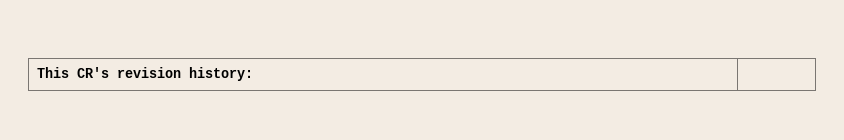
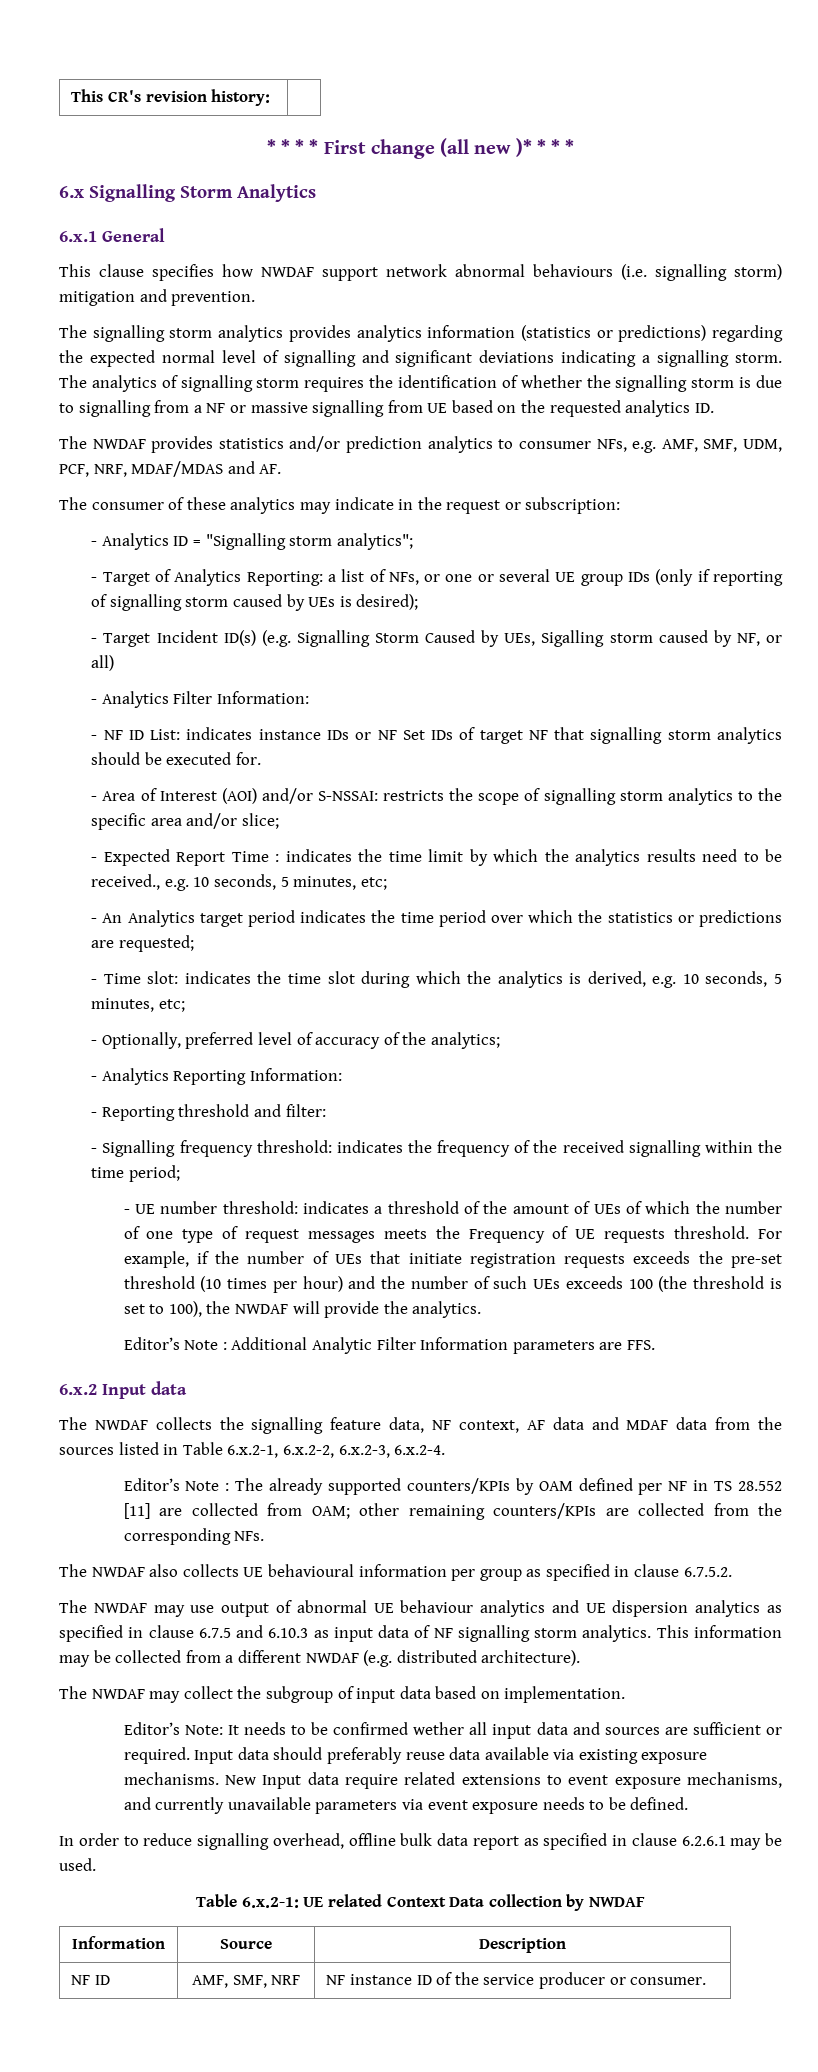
+ * * * * First change (all new )* * * *
+ 6.x Signalling Storm Analytics
+ 6.x.1 General
+ This clause specifies how NWDAF support network abnormal behaviours (i.e. signalling storm) mitigation and prevention.
+ The signalling storm analytics provides analytics information (statistics or predictions) regarding the expected normal level of signalling and significant deviations indicating a signalling storm. The analytics of signalling storm requires the identification of whether the signalling storm is due to signalling from a NF or massive signalling from UE based on the requested analytics ID.
+ The NWDAF provides statistics and/or prediction analytics to consumer NFs, e.g. AMF, SMF, UDM, PCF, NRF, MDAF/MDAS and AF.
+ The consumer of these analytics may indicate in the request or subscription:
+ - Analytics ID = "Signalling storm analytics";
+ - Target of Analytics Reporting: a list of NFs, or one or several UE group IDs (only if reporting of signalling storm caused by UEs is desired);
+ - Target Incident ID(s) (e.g. Signalling Storm Caused by UEs, Sigalling storm caused by NF, or all)
+ - Analytics Filter Information:
+ - NF ID List: indicates instance IDs or NF Set IDs of target NF that signalling storm analytics should be executed for.
+ - Area of Interest (AOI) and/or S-NSSAI: restricts the scope of signalling storm analytics to the specific area and/or slice;
+ - Expected Report Time : indicates the time limit by which the analytics results need to be received., e.g. 10 seconds, 5 minutes, etc;
+ - An Analytics target period indicates the time period over which the statistics or predictions are requested;
+ - Time slot: indicates the time slot during which the analytics is derived, e.g. 10 seconds, 5 minutes, etc;
+ - Optionally, preferred level of accuracy of the analytics;
+ - Analytics Reporting Information:
+ - Reporting threshold and filter:
+ - Signalling frequency threshold: indicates the frequency of the received signalling within the time period;
+ - UE number threshold: indicates a threshold of the amount of UEs of which the number of one type of request messages meets the Frequency of UE requests threshold. For example, if the number of UEs that initiate registration requests exceeds the pre-set threshold (10 times per hour) and the number of such UEs exceeds 100 (the threshold is set to 100), the NWDAF will provide the analytics.
+ Editor’s Note : Additional Analytic Filter Information parameters are FFS.
+ 6.x.2 Input data
+ The NWDAF collects the signalling feature data, NF context, AF data and MDAF data from the sources listed in Table 6.x.2-1, 6.x.2-2, 6.x.2-3, 6.x.2-4.
+ Editor’s Note : The already supported counters/KPIs by OAM defined per NF in TS 28.552 [11] are collected from OAM; other remaining counters/KPIs are collected from the corresponding NFs.
+ The NWDAF also collects UE behavioural information per group as specified in clause 6.7.5.2.
+ The NWDAF may use output of abnormal UE behaviour analytics and UE dispersion analytics as specified in clause 6.7.5 and 6.10.3 as input data of NF signalling storm analytics. This information may be collected from a different NWDAF (e.g. distributed architecture).
+ The NWDAF may collect the subgroup of input data based on implementation.
+ Editor’s Note: It needs to be confirmed wether all input data and sources are sufficient or required. Input data should preferably reuse data available via existing exposure mechanisms. New Input data require related extensions to event exposure mechanisms, and currently unavailable parameters via event exposure needs to be defined.
+ In order to reduce signalling overhead, offline bulk data report as specified in clause 6.2.6.1 may be used.
+ Table 6.x.2-1: UE related Context Data collection by NWDAF
+ Information | Source | Description
+ NF ID | AMF, SMF, NRF | NF instance ID of the service producer or consumer.

